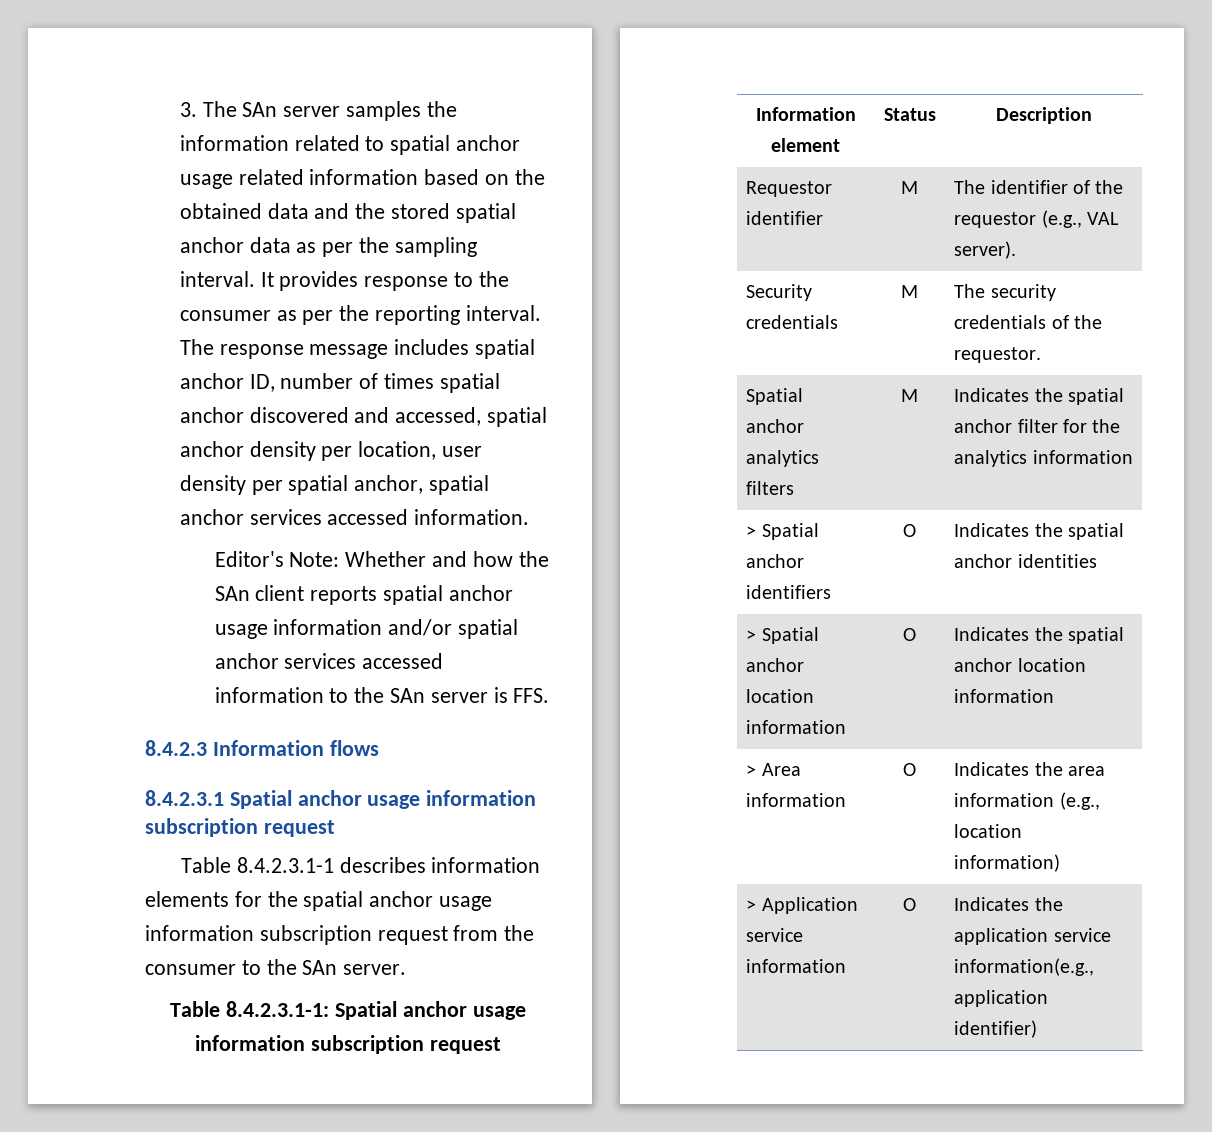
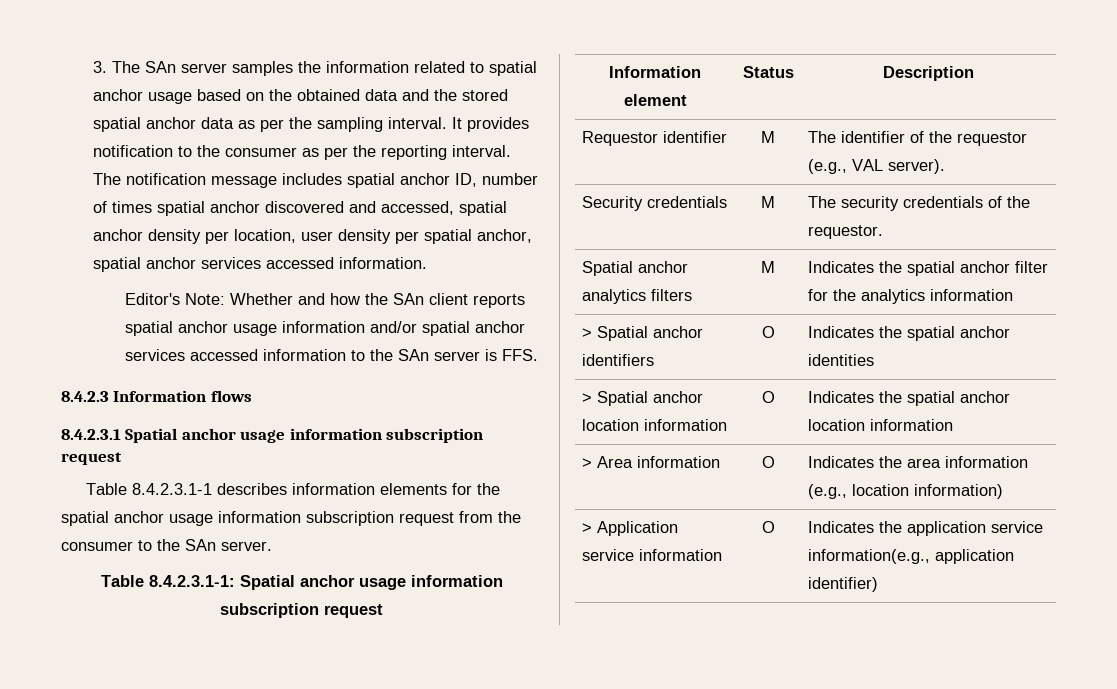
- 3. The SAn server samples the information related to spatial anchor usage related information based on the obtained data and the stored spatial anchor data as per the sampling interval.
+ 3. The SAn server samples the information related to spatial anchor usage based on the obtained data and the stored spatial anchor data as per the sampling interval.
- It provides response to the consumer as per the reporting interval.
+ It provides notification to the consumer as per the reporting interval.
- The response message includes spatial anchor ID, number of times spatial anchor discovered and accessed, spatial anchor density per location, user density per spatial anchor, spatial anchor services accessed information.
+ The notification message includes spatial anchor ID, number of times spatial anchor discovered and accessed, spatial anchor density per location, user density per spatial anchor, spatial anchor services accessed information.

